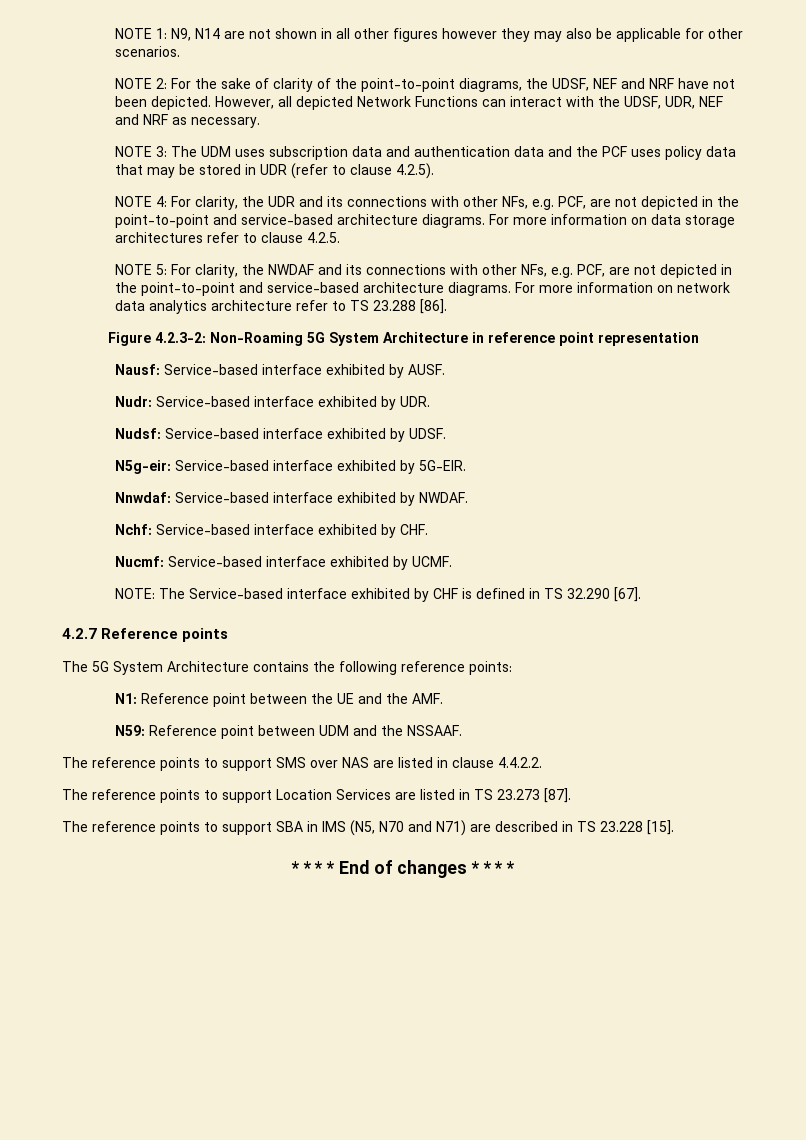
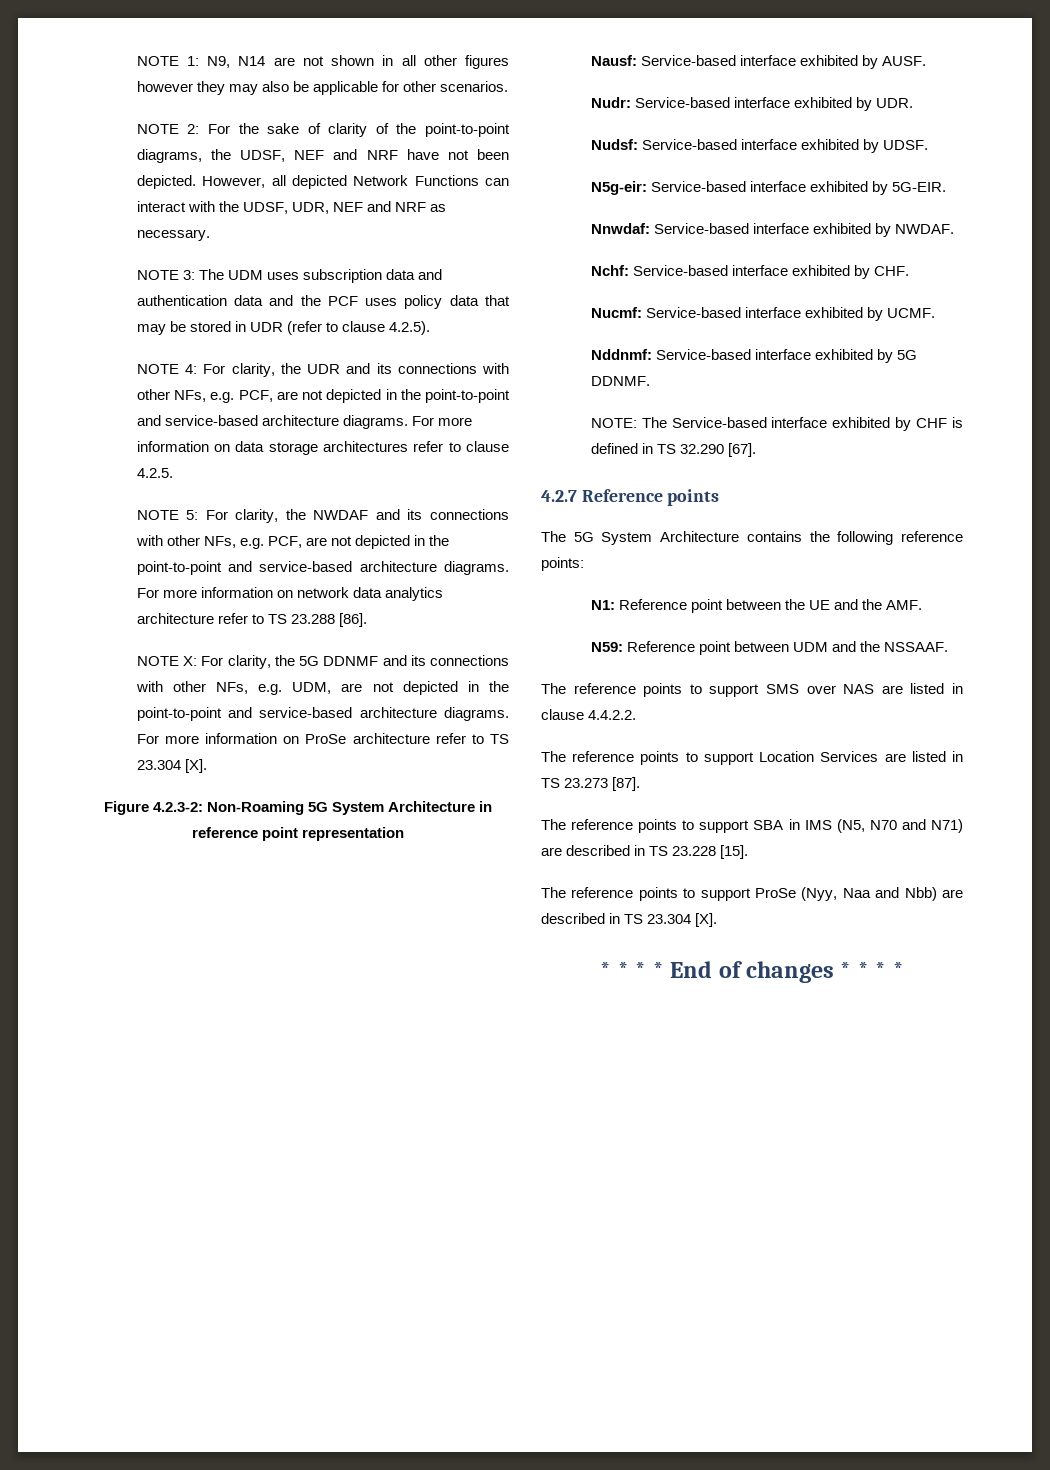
+ NOTE X: For clarity, the 5G DDNMF and its connections with other NFs, e.g. UDM, are not depicted in the point-to-point and service-based architecture diagrams. For more information on ProSe architecture refer to TS 23.304 [X].
+ Nddnmf: Service-based interface exhibited by 5G DDNMF.
+ The reference points to support ProSe (Nyy, Naa and Nbb) are described in TS 23.304 [X].

